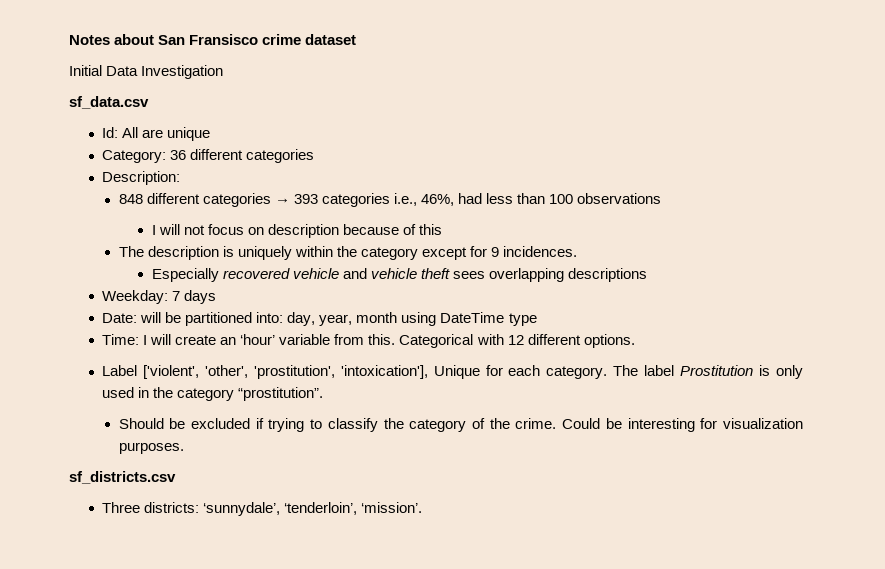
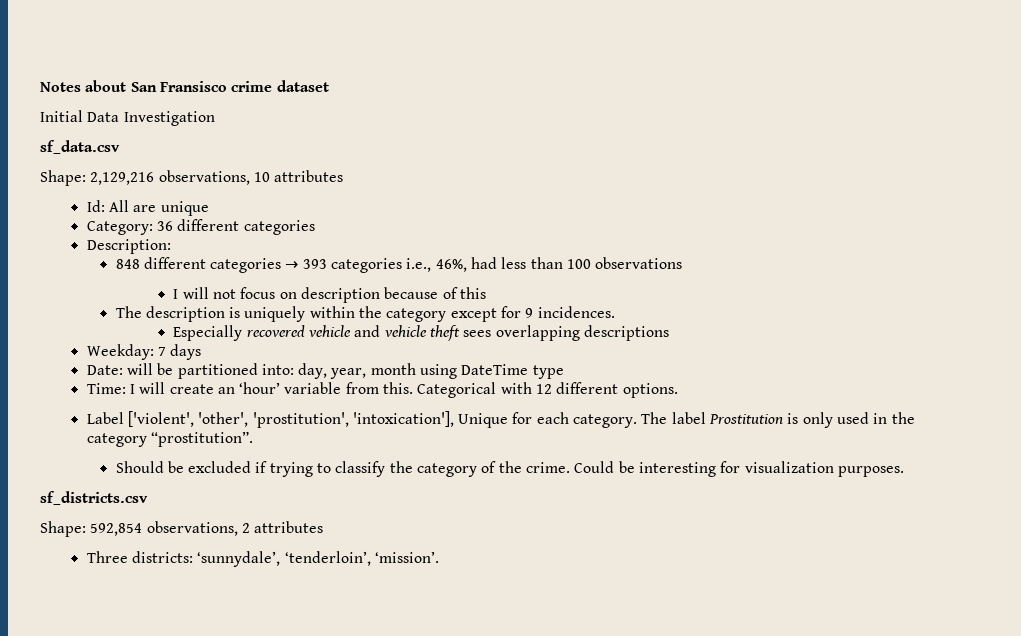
+ Shape: 2,129,216 observations, 10 attributes
+ Shape: 592,854 observations, 2 attributes

